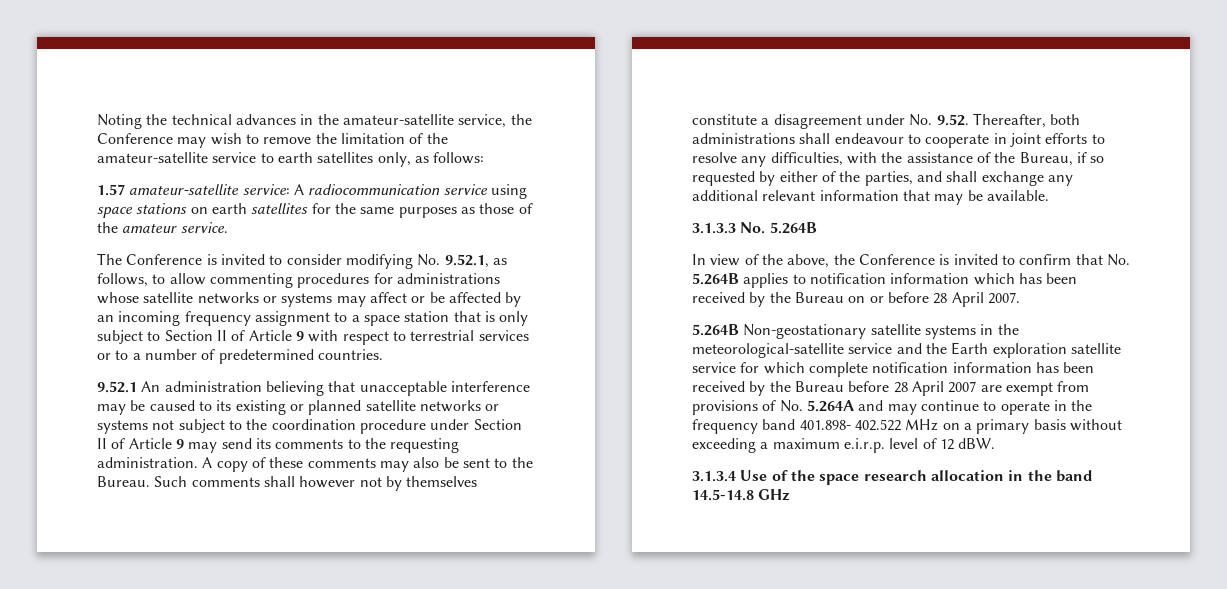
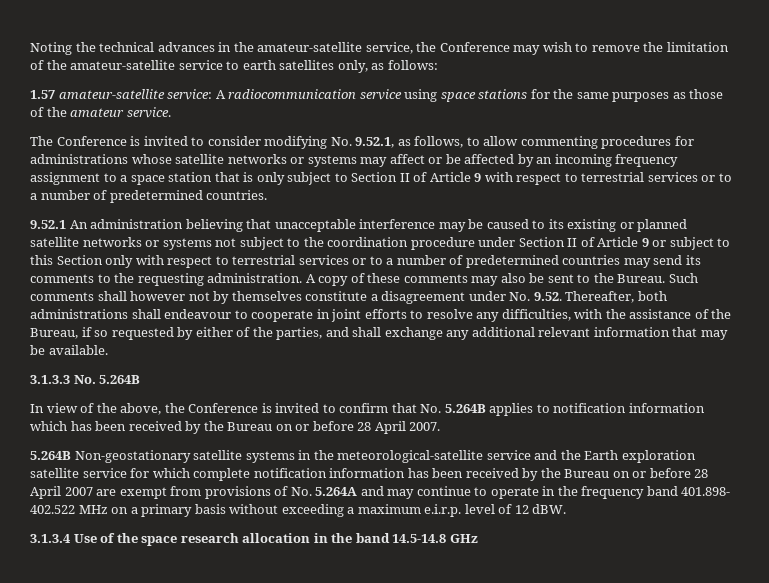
- 1.57 amateur-satellite service: A radiocommunication service using space stations on earth satellites for the same purposes as those of the amateur service.
+ 1.57 amateur-satellite service: A radiocommunication service using space stations for the same purposes as those of the amateur service.
- 9.52.1 An administration believing that unacceptable interference may be caused to its existing or planned satellite networks or systems not subject to the coordination procedure under Section II of Article 9 may send its comments to the requesting administration.
+ 9.52.1 An administration believing that unacceptable interference may be caused to its existing or planned satellite networks or systems not subject to the coordination procedure under Section II of Article 9 or subject to this Section only with respect to terrestrial services or to a number of predetermined countries may send its comments to the requesting administration.
- 5.264B Non-geostationary satellite systems in the meteorological-satellite service and the Earth exploration satellite service for which complete notification information has been received by the Bureau before 28 April 2007 are exempt from provisions of No. 5.264A and may continue to operate in the frequency band 401.898- 402.522 MHz on a primary basis without exceeding a maximum e.i.r.p. level of 12 dBW.
+ 5.264B Non-geostationary satellite systems in the meteorological-satellite service and the Earth exploration satellite service for which complete notification information has been received by the Bureau on or before 28 April 2007 are exempt from provisions of No. 5.264A and may continue to operate in the frequency band 401.898- 402.522 MHz on a primary basis without exceeding a maximum e.i.r.p. level of 12 dBW.

